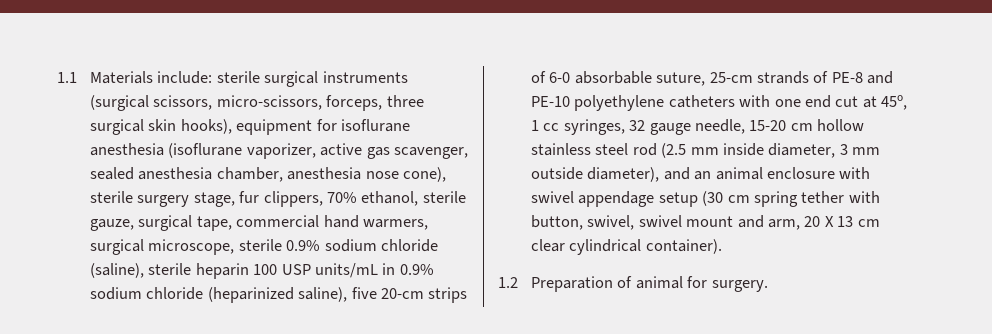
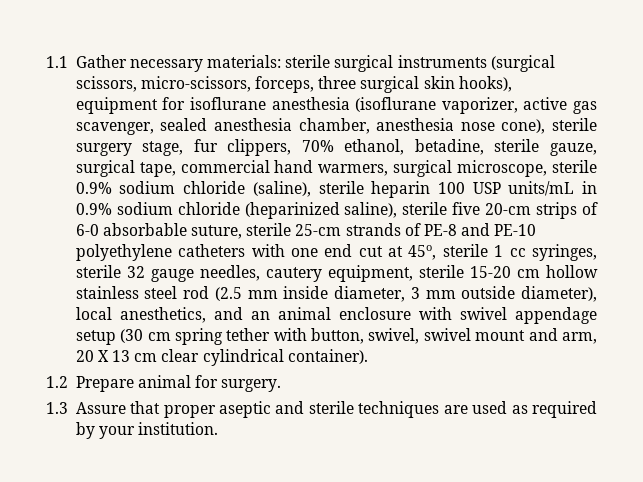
- 1.1 Materials include:
+ 1.1 Gather necessary materials:
- sterile surgical instruments (surgical scissors, micro-scissors, forceps, three surgical skin hooks), equipment for isoflurane anesthesia (isoflurane vaporizer, active gas scavenger, sealed anesthesia chamber, anesthesia nose cone), sterile surgery stage, fur clippers, 70% ethanol, sterile gauze, surgical tape, commercial hand warmers, surgical microscope, sterile 0.9% sodium chloride (saline), sterile heparin 100 USP units/mL in 0.9% sodium chloride (heparinized saline), five 20-cm strips of 6-0 absorbable suture, 25-cm strands of PE-8 and PE-10 polyethylene catheters with one end cut at 45o, 1 cc syringes, 32 gauge needle, 15-20 cm hollow stainless steel rod (2.5 mm inside diameter, 3 mm outside diameter), and an animal enclosure with swivel appendage setup (30 cm spring tether with button, swivel, swivel mount and arm, 20 X 13 cm clear cylindrical container).
+ sterile surgical instruments (surgical scissors, micro-scissors, forceps, three surgical skin hooks), equipment for isoflurane anesthesia (isoflurane vaporizer, active gas scavenger, sealed anesthesia chamber, anesthesia nose cone), sterile surgery stage, fur clippers, 70% ethanol, betadine, sterile gauze, surgical tape, commercial hand warmers, surgical microscope, sterile 0.9% sodium chloride (saline), sterile heparin 100 USP units/mL in 0.9% sodium chloride (heparinized saline), sterile five 20-cm strips of 6-0 absorbable suture, sterile 25-cm strands of PE-8 and PE-10 polyethylene catheters with one end cut at 45o, sterile 1 cc syringes, sterile 32 gauge needles, cautery equipment, sterile 15-20 cm hollow stainless steel rod (2.5 mm inside diameter, 3 mm outside diameter), local anesthetics, and an animal enclosure with swivel appendage setup (30 cm spring tether with button, swivel, swivel mount and arm, 20 X 13 cm clear cylindrical container).
- 1.2 Preparation of animal for surgery.
+ 1.2 Prepare animal for surgery.
+ 1.3 Assure that proper aseptic and sterile techniques are used as required by your institution.

